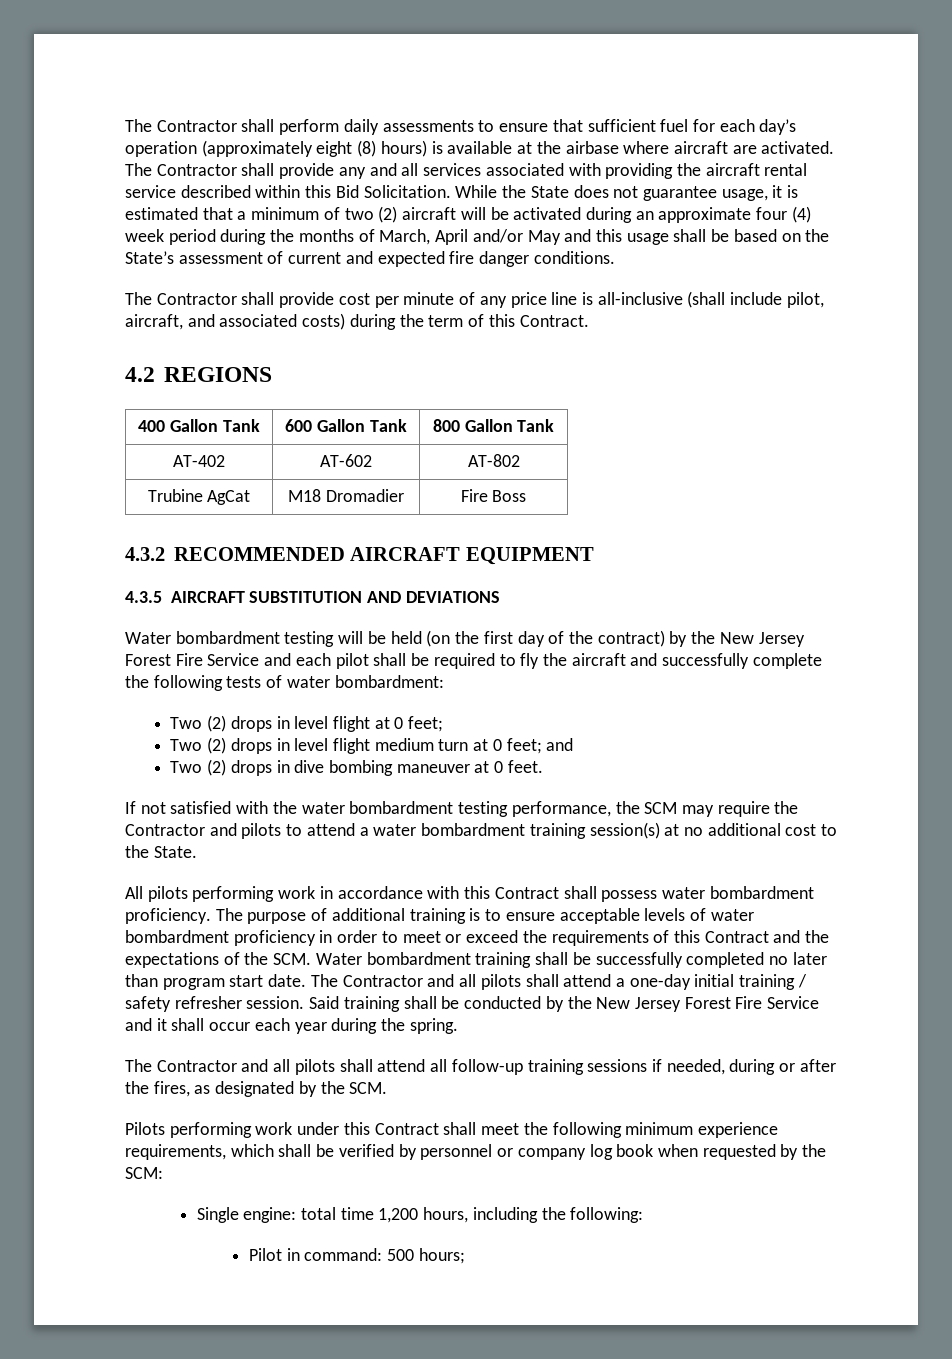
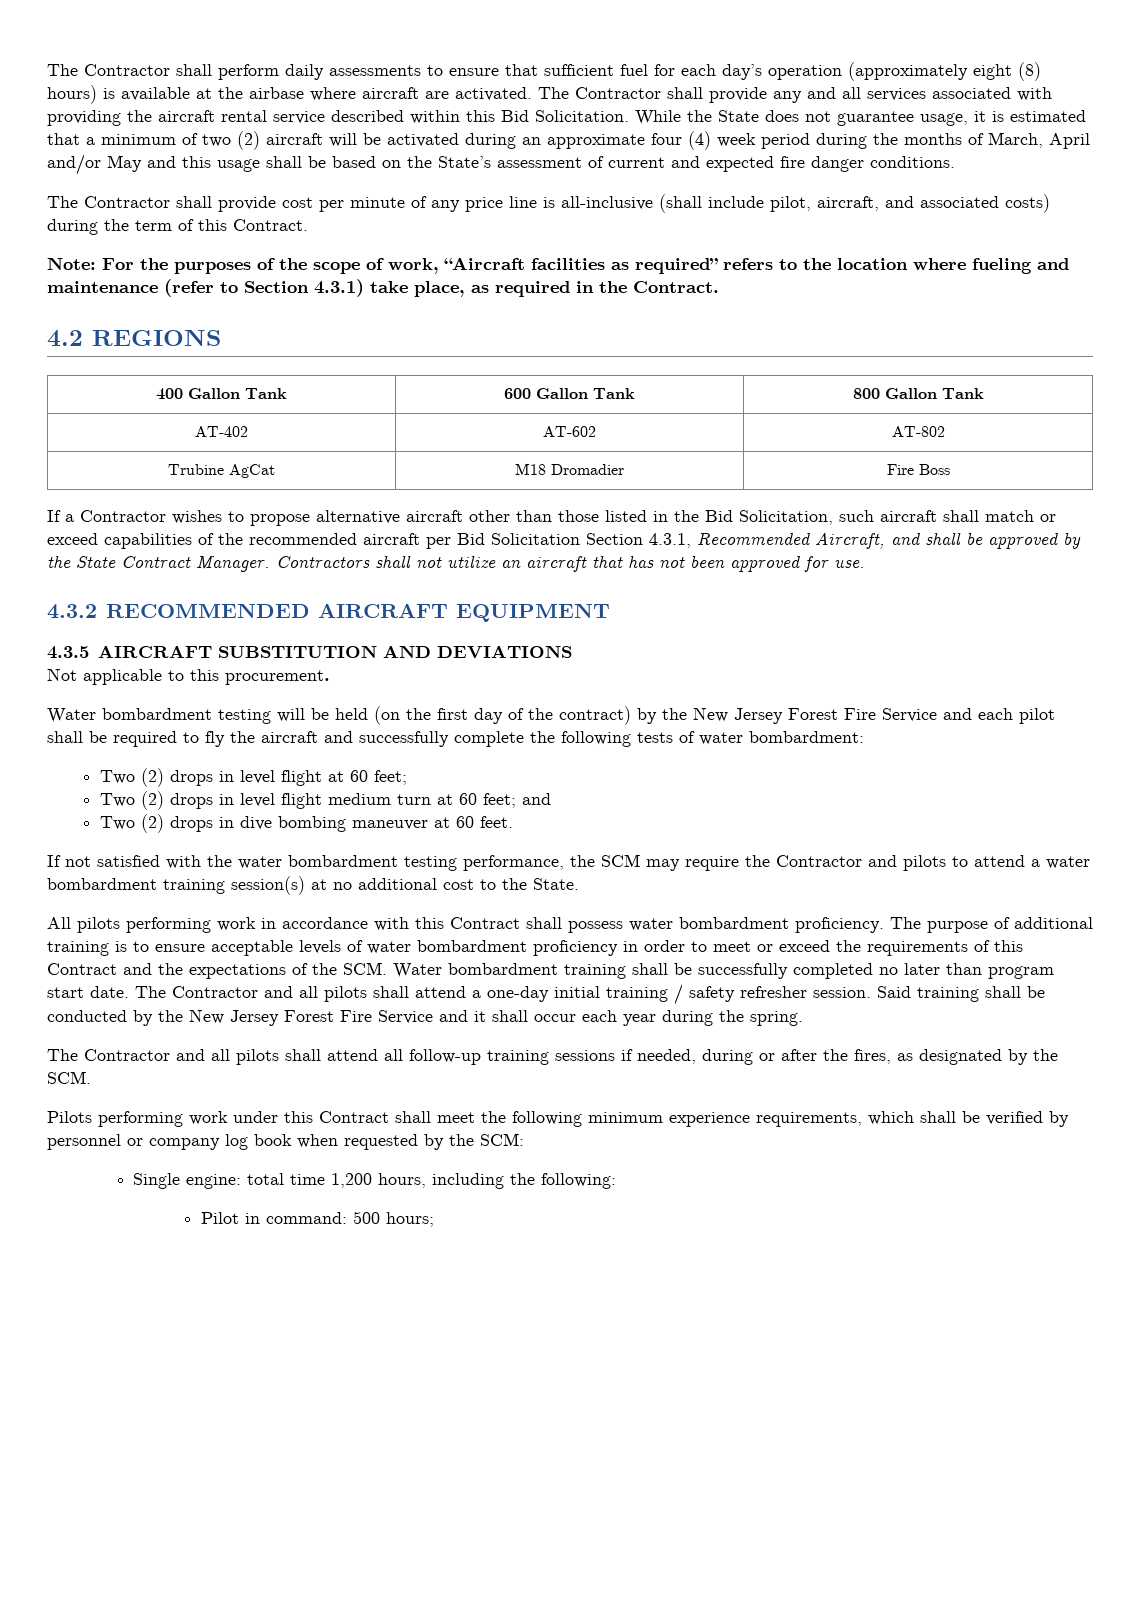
+ Note: For the purposes of the scope of work, “Aircraft facilities as required” refers to the location where fueling and maintenance (refer to Section 4.3.1) take place, as required in the Contract.
+ If a Contractor wishes to propose alternative aircraft other than those listed in the Bid Solicitation, such aircraft shall match or exceed capabilities of the recommended aircraft per Bid Solicitation Section 4.3.1, Recommended Aircraft, and shall be approved by the State Contract Manager. Contractors shall not utilize an aircraft that has not been approved for use.
+ Not applicable to this procurement.
- Two (2) drops in level flight at 0 feet;
+ Two (2) drops in level flight at 60 feet;
- Two (2) drops in level flight medium turn at 0 feet; and
+ Two (2) drops in level flight medium turn at 60 feet; and
- Two (2) drops in dive bombing maneuver at 0 feet.
+ Two (2) drops in dive bombing maneuver at 60 feet.

